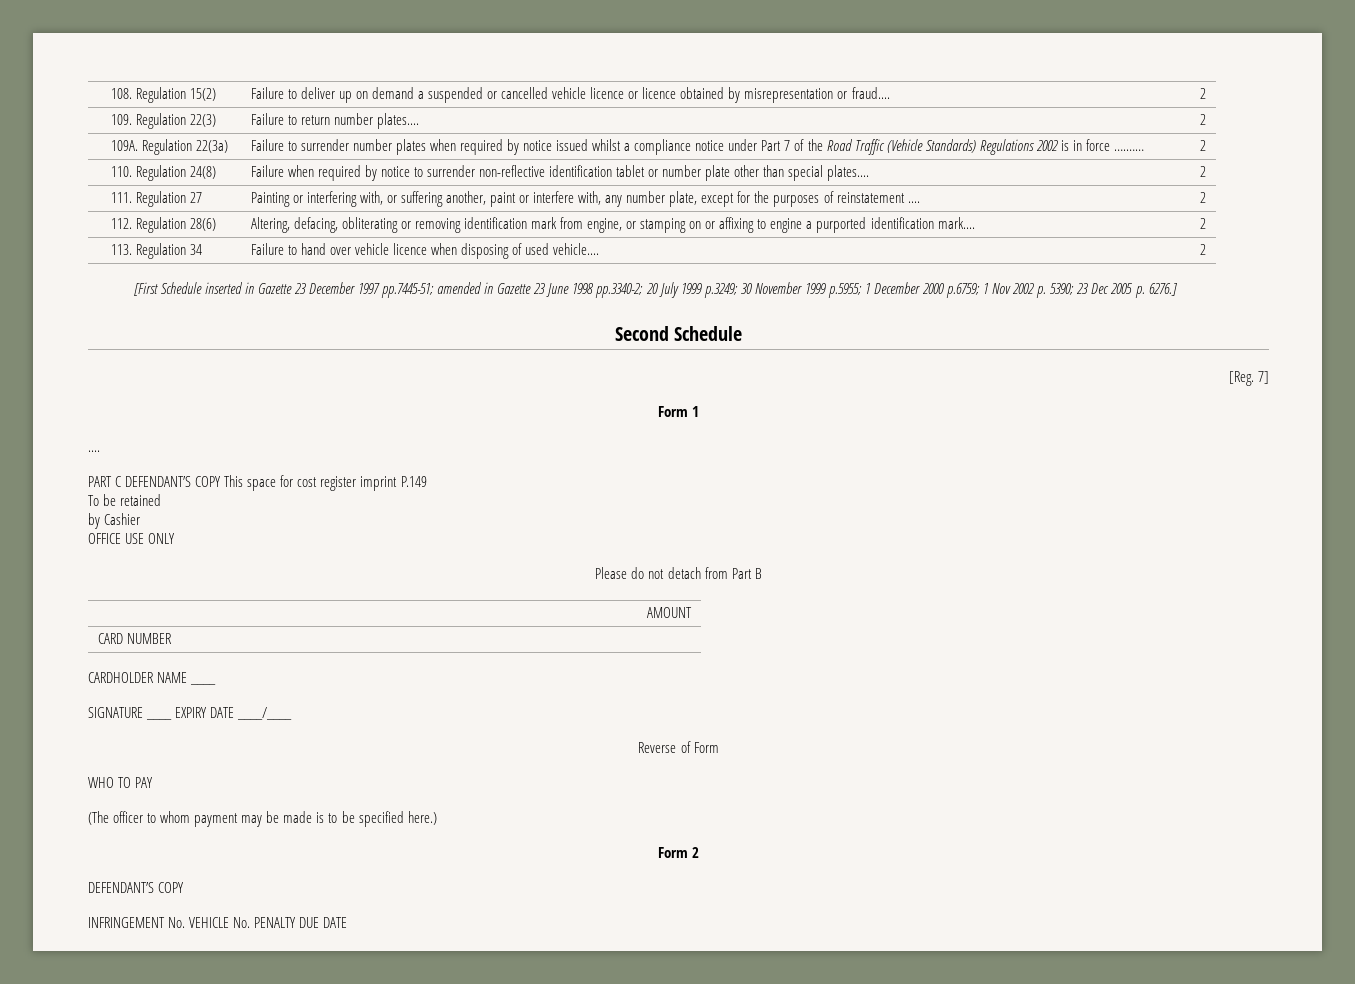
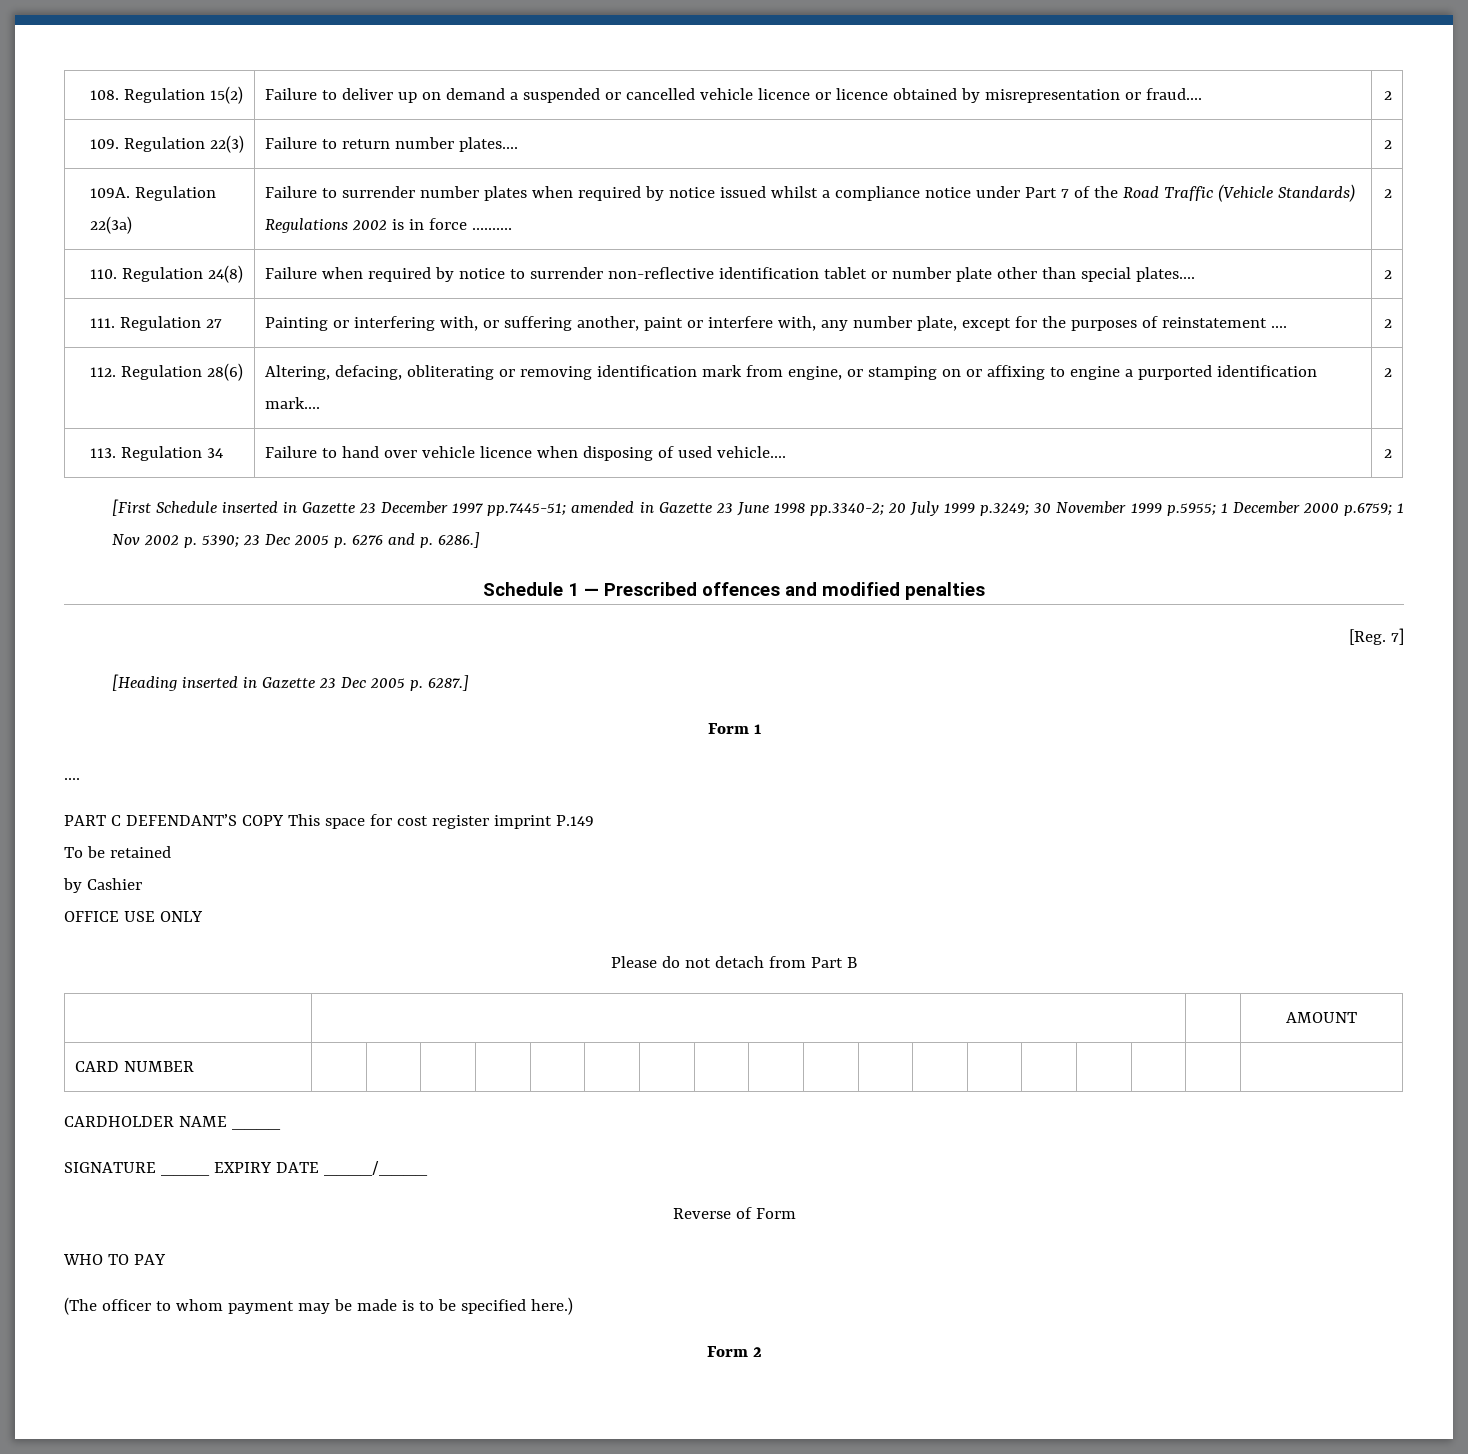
- [First Schedule inserted in Gazette 23 December 1997 pp.7445-51; amended in Gazette 23 June 1998 pp.3340-2; 20 July 1999 p.3249; 30 November 1999 p.5955; 1 December 2000 p.6759; 1 Nov 2002 p. 5390; 23 Dec 2005 p. 6276.]
- Second Schedule
+ [First Schedule inserted in Gazette 23 December 1997 pp.7445-51; amended in Gazette 23 June 1998 pp.3340-2; 20 July 1999 p.3249; 30 November 1999 p.5955; 1 December 2000 p.6759; 1 Nov 2002 p. 5390; 23 Dec 2005 p. 6276 and p. 6286.]
+ Schedule 1 — Prescribed offences and modified penalties
  [Reg. 7]
+ [Heading inserted in Gazette 23 Dec 2005 p. 6287.]
  Form 2
- DEFENDANT’S COPY
- INFRINGEMENT No. VEHICLE No. PENALTY DUE DATE

